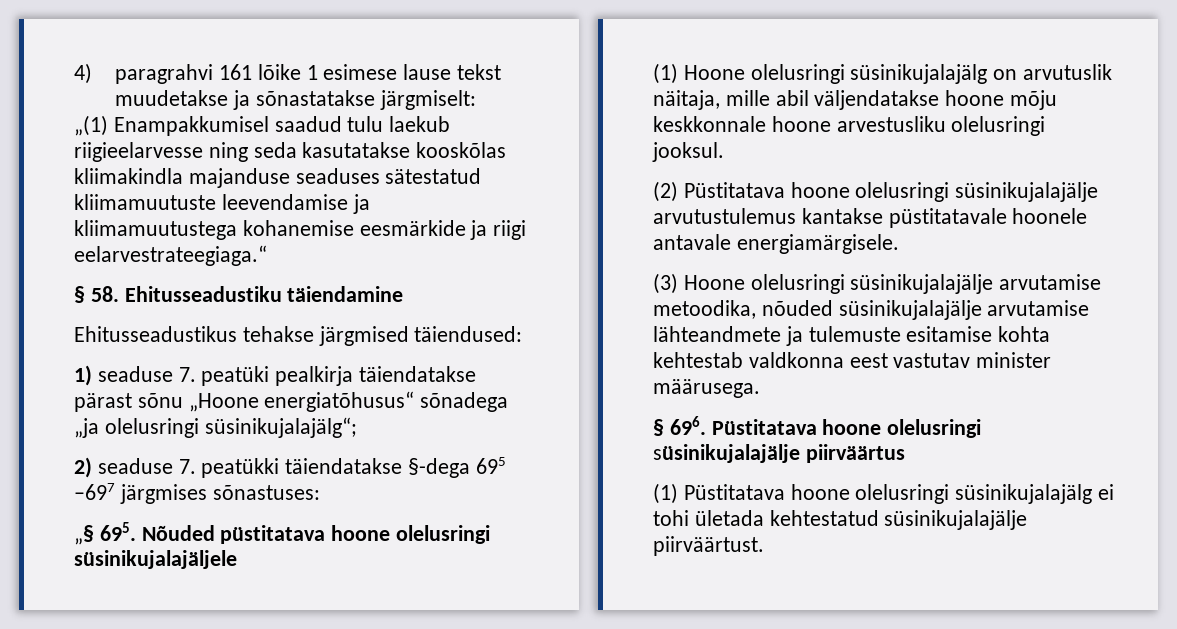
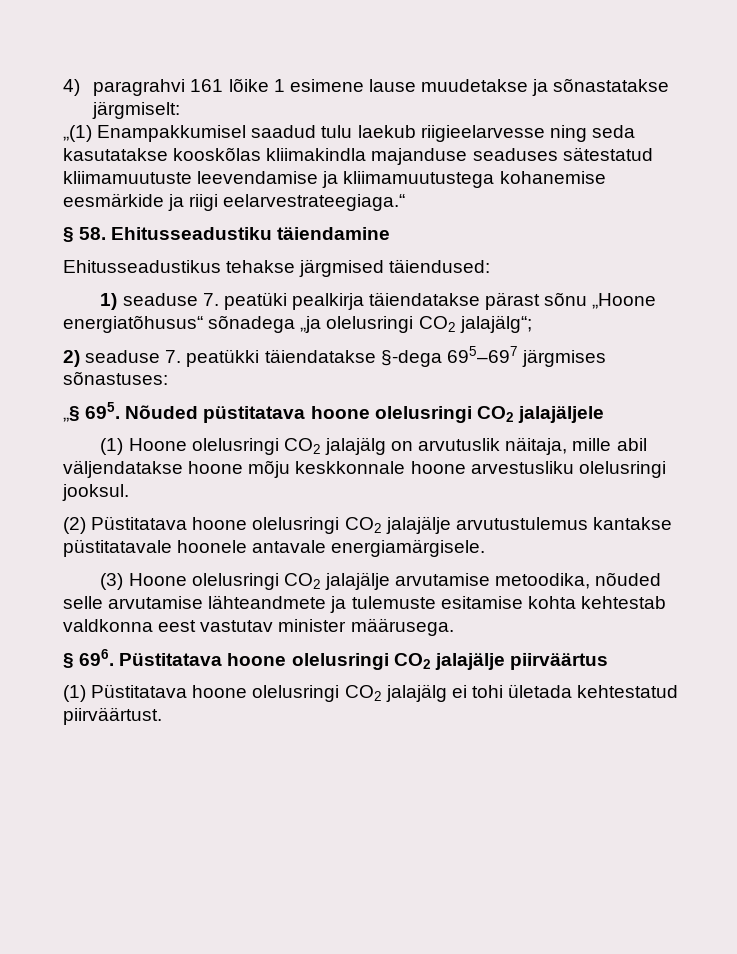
- 4) paragrahvi 161 lõike 1 esimese lause tekst muudetakse ja sõnastatakse järgmiselt:
+ 4) paragrahvi 161 lõike 1 esimene lause muudetakse ja sõnastatakse järgmiselt:
- 1) seaduse 7. peatüki pealkirja täiendatakse pärast sõnu „Hoone energiatõhusus“ sõnadega „ja olelusringi süsinikujalajälg“;
+ 1) seaduse 7. peatüki pealkirja täiendatakse pärast sõnu „Hoone energiatõhusus“ sõnadega „ja olelusringi CO2 jalajälg“;
- 2) seaduse 7. peatükki täiendatakse §-dega 695 –697 järgmises sõnastuses:
+ 2) seaduse 7. peatükki täiendatakse §-dega 695–697 järgmises sõnastuses:
- „§ 695. Nõuded püstitatava hoone olelusringi süsinikujalajäljele
+ „§ 695. Nõuded püstitatava hoone olelusringi CO2 jalajäljele
- (1) Hoone olelusringi süsinikujalajälg on arvutuslik näitaja, mille abil väljendatakse hoone mõju keskkonnale hoone arvestusliku olelusringi jooksul.
+ (1) Hoone olelusringi CO2 jalajälg on arvutuslik näitaja, mille abil väljendatakse hoone mõju keskkonnale hoone arvestusliku olelusringi jooksul.
- (2) Püstitatava hoone olelusringi süsinikujalajälje arvutustulemus kantakse püstitatavale hoonele antavale energiamärgisele.
+ (2) Püstitatava hoone olelusringi CO2 jalajälje arvutustulemus kantakse püstitatavale hoonele antavale energiamärgisele.
- (3) Hoone olelusringi süsinikujalajälje arvutamise metoodika, nõuded süsinikujalajälje arvutamise lähteandmete ja tulemuste esitamise kohta kehtestab valdkonna eest vastutav minister määrusega.
+ (3) Hoone olelusringi CO2 jalajälje arvutamise metoodika, nõuded selle arvutamise lähteandmete ja tulemuste esitamise kohta kehtestab valdkonna eest vastutav minister määrusega.
- § 696. Püstitatava hoone olelusringi süsinikujalajälje piirväärtus
+ § 696. Püstitatava hoone olelusringi CO2 jalajälje piirväärtus
- (1) Püstitatava hoone olelusringi süsinikujalajälg ei tohi ületada kehtestatud süsinikujalajälje piirväärtust.
+ (1) Püstitatava hoone olelusringi CO2 jalajälg ei tohi ületada kehtestatud piirväärtust.

